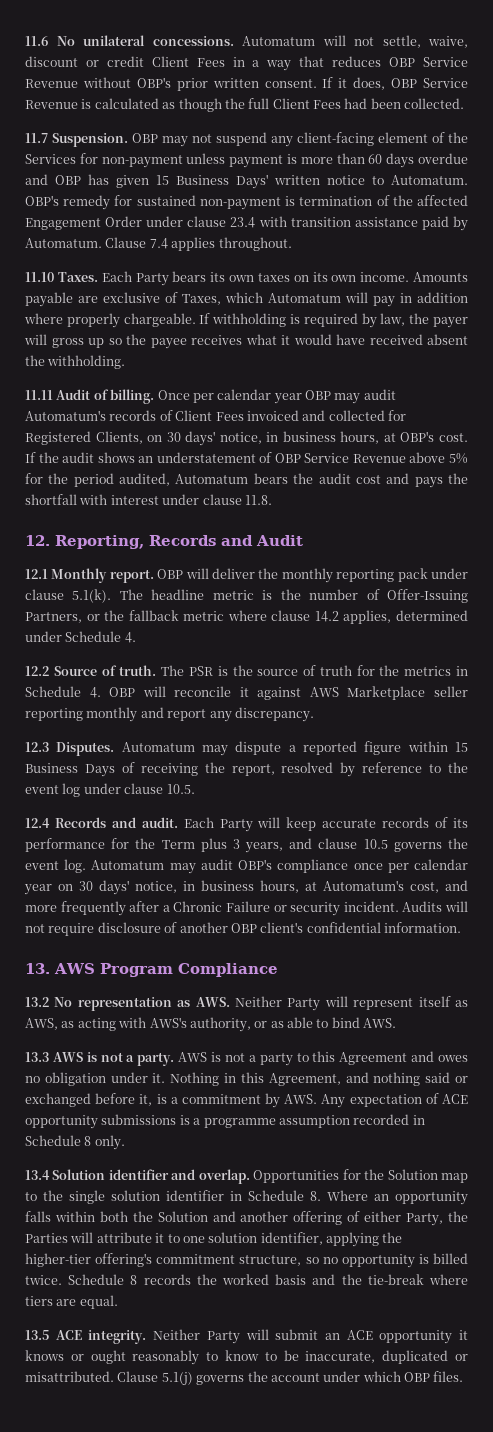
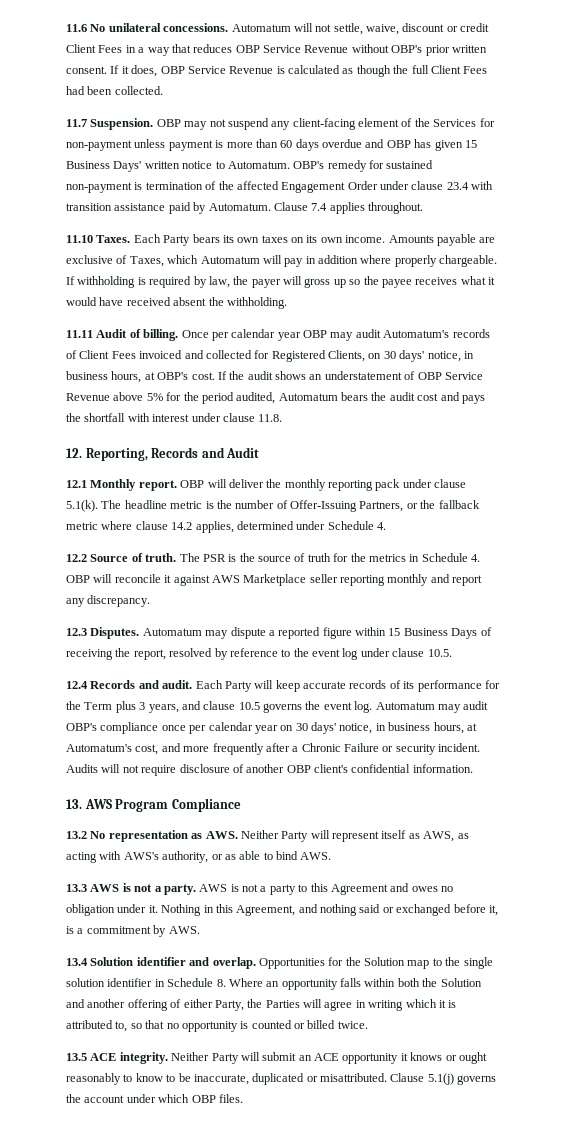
- Nothing in this Agreement, and nothing said or exchanged before it, is a commitment by AWS. Any expectation of ACE opportunity submissions is a programme assumption recorded in Schedule 8 only.
+ Nothing in this Agreement, and nothing said or exchanged before it, is a commitment by AWS.
- Opportunities for the Solution map to the single solution identifier in Schedule 8. Where an opportunity falls within both the Solution and another offering of either Party, the Parties will attribute it to one solution identifier, applying the higher-tier offering's commitment structure, so no opportunity is billed twice. Schedule 8 records the worked basis and the tie-break where tiers are equal.
+ Opportunities for the Solution map to the single solution identifier in Schedule 8. Where an opportunity falls within both the Solution and another offering of either Party, the Parties will agree in writing which it is attributed to, so that no opportunity is counted or billed twice.

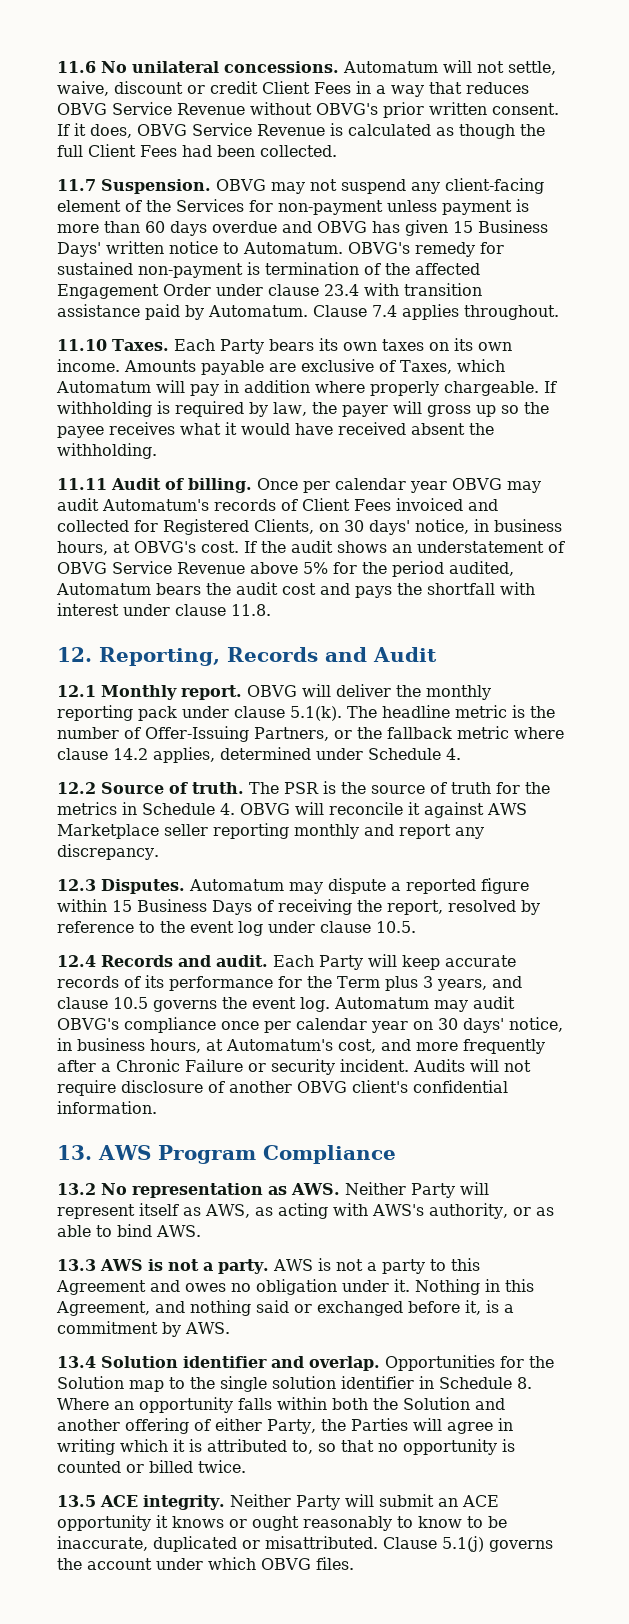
- Automatum will not settle, waive, discount or credit Client Fees in a way that reduces OBP Service Revenue without OBP's prior written consent.
+ Automatum will not settle, waive, discount or credit Client Fees in a way that reduces OBVG Service Revenue without OBVG's prior written consent.
- If it does, OBP Service Revenue is calculated as though the full Client Fees had been collected.
+ If it does, OBVG Service Revenue is calculated as though the full Client Fees had been collected.
- OBP may not suspend any client-facing element of the Services for non-payment unless payment is more than 60 days overdue and OBP has given 15 Business Days' written notice to Automatum.
+ OBVG may not suspend any client-facing element of the Services for non-payment unless payment is more than 60 days overdue and OBVG has given 15 Business Days' written notice to Automatum.
- OBP's remedy for sustained non-payment is termination of the affected Engagement Order under clause 23.4 with transition assistance paid by Automatum.
+ OBVG's remedy for sustained non-payment is termination of the affected Engagement Order under clause 23.4 with transition assistance paid by Automatum.
- Once per calendar year OBP may audit Automatum's records of Client Fees invoiced and collected for Registered Clients, on 30 days' notice, in business hours, at OBP's cost.
+ Once per calendar year OBVG may audit Automatum's records of Client Fees invoiced and collected for Registered Clients, on 30 days' notice, in business hours, at OBVG's cost.
- If the audit shows an understatement of OBP Service Revenue above 5% for the period audited, Automatum bears the audit cost and pays the shortfall with interest under clause 11.8.
+ If the audit shows an understatement of OBVG Service Revenue above 5% for the period audited, Automatum bears the audit cost and pays the shortfall with interest under clause 11.8.
- OBP will deliver the monthly reporting pack under clause 5.1(k). The headline metric is the number of Offer-Issuing Partners, or the fallback metric where clause 14.2 applies, determined under Schedule 4.
+ OBVG will deliver the monthly reporting pack under clause 5.1(k). The headline metric is the number of Offer-Issuing Partners, or the fallback metric where clause 14.2 applies, determined under Schedule 4.
- The PSR is the source of truth for the metrics in Schedule 4. OBP will reconcile it against AWS Marketplace seller reporting monthly and report any discrepancy.
+ The PSR is the source of truth for the metrics in Schedule 4. OBVG will reconcile it against AWS Marketplace seller reporting monthly and report any discrepancy.
- Automatum may audit OBP's compliance once per calendar year on 30 days' notice, in business hours, at Automatum's cost, and more frequently after a Chronic Failure or security incident.
+ Automatum may audit OBVG's compliance once per calendar year on 30 days' notice, in business hours, at Automatum's cost, and more frequently after a Chronic Failure or security incident.
- Audits will not require disclosure of another OBP client's confidential information.
+ Audits will not require disclosure of another OBVG client's confidential information.
- Clause 5.1(j) governs the account under which OBP files.
+ Clause 5.1(j) governs the account under which OBVG files.

